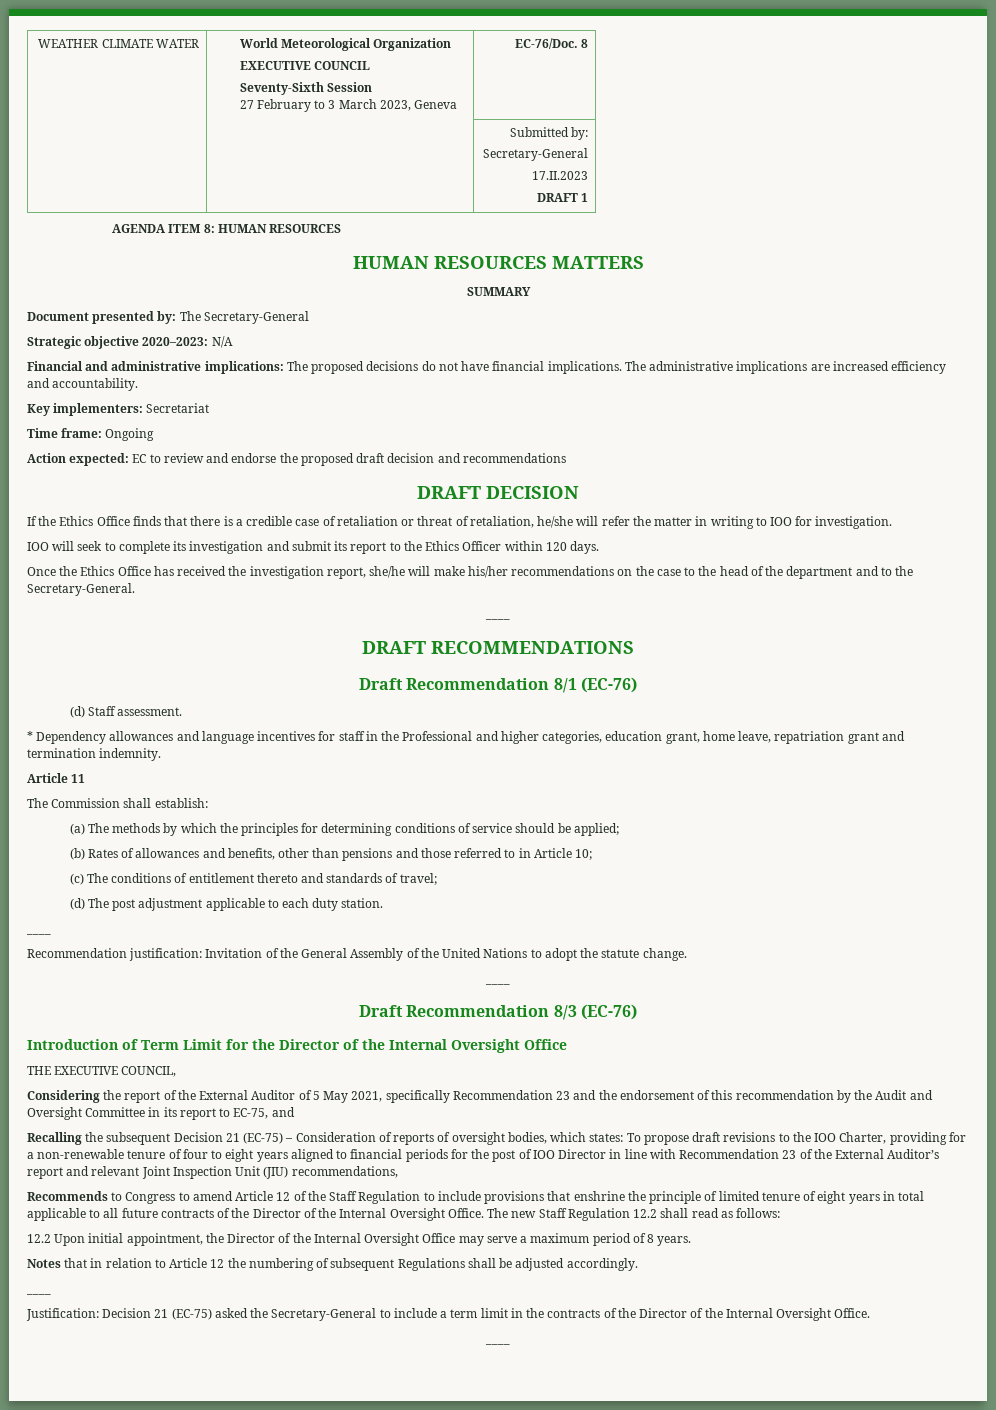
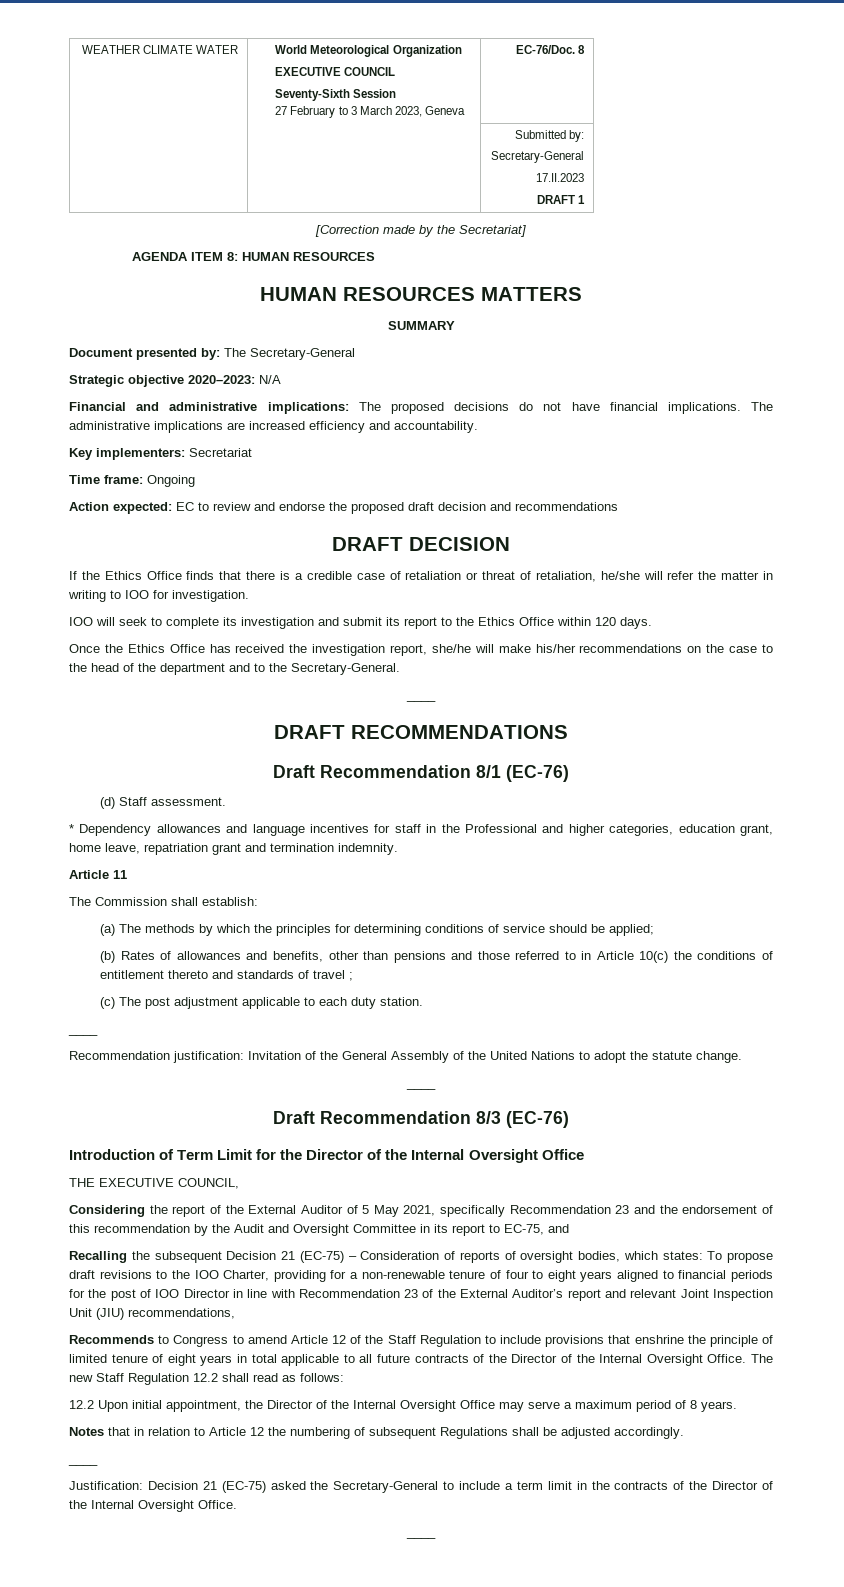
+ [Correction made by the Secretariat]
- IOO will seek to complete its investigation and submit its report to the Ethics Officer within 120 days.
+ IOO will seek to complete its investigation and submit its report to the Ethics Office within 120 days.
- (b) Rates of allowances and benefits, other than pensions and those referred to in Article 10;
- (c) The conditions of entitlement thereto and standards of travel;
- (d) The post adjustment applicable to each duty station.
+ (b) Rates of allowances and benefits, other than pensions and those referred to in Article 10(c) the conditions of entitlement thereto and standards of travel ;
+ (c) The post adjustment applicable to each duty station.

